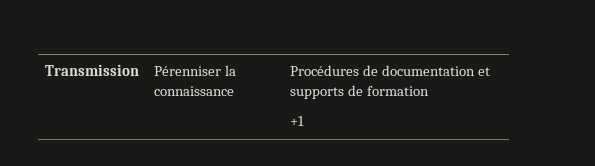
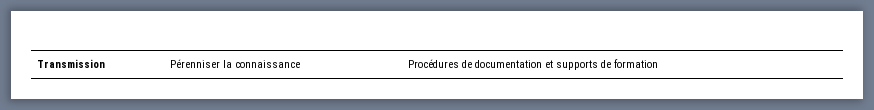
  Transmission | Pérenniser la connaissance | Procédures de documentation et supports de formation
- +1

